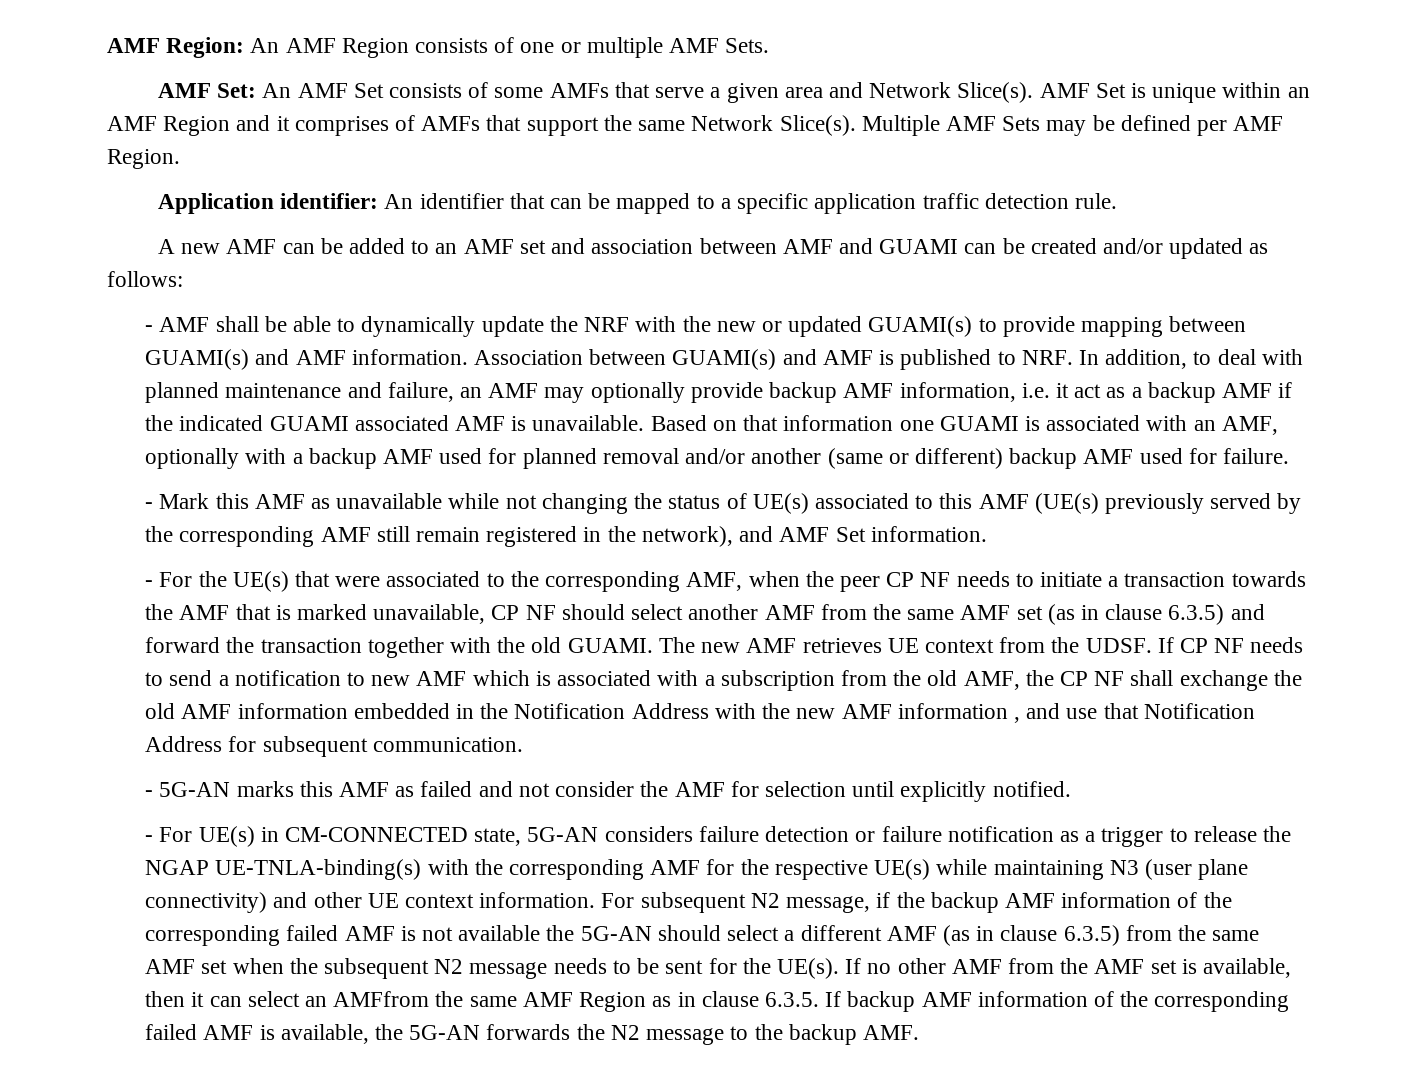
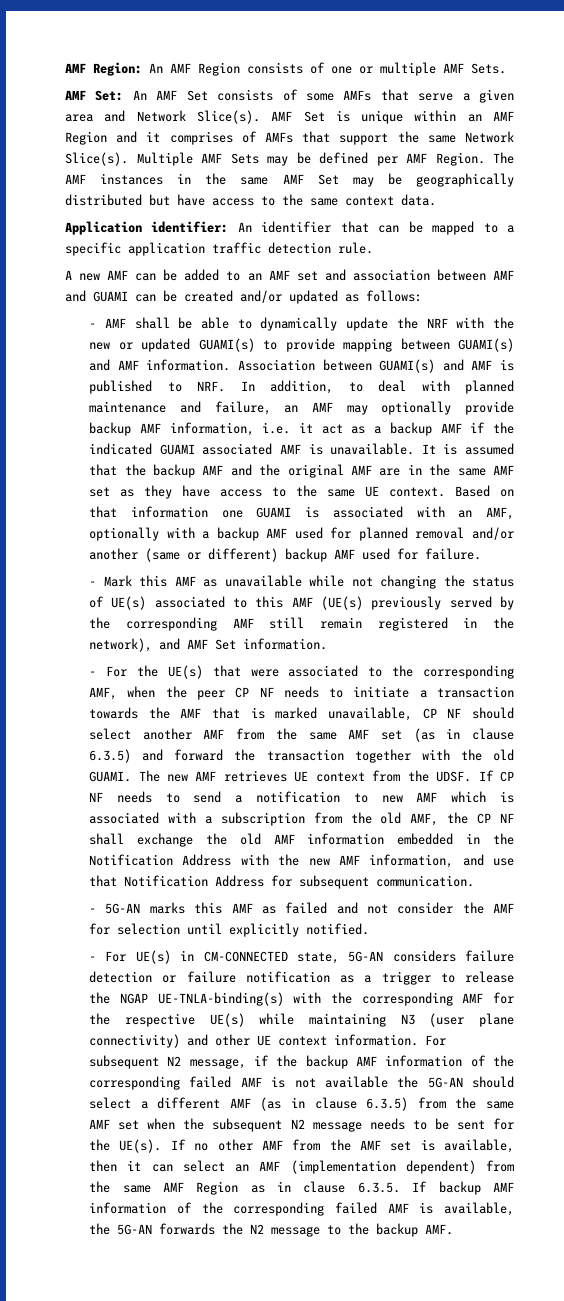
+ The AMF instances in the same AMF Set may be geographically distributed but have access to the same context data.
+ It is assumed that the backup AMF and the original AMF are in the same AMF set as they have access to the same UE context.
- If CP NF needs to send a notification to new AMF which is associated with a subscription from the old AMF, the CP NF shall exchange the old AMF information embedded in the Notification Address with the new AMF information , and use that Notification Address for subsequent communication.
+ If CP NF needs to send a notification to new AMF which is associated with a subscription from the old AMF, the CP NF shall exchange the old AMF information embedded in the Notification Address with the new AMF information, and use that Notification Address for subsequent communication.
- If no other AMF from the AMF set is available, then it can select an AMFfrom the same AMF Region as in clause 6.3.5. If backup AMF information of the corresponding failed AMF is available, the 5G-AN forwards the N2 message to the backup AMF.
+ If no other AMF from the AMF set is available, then it can select an AMF (implementation dependent) from the same AMF Region as in clause 6.3.5. If backup AMF information of the corresponding failed AMF is available, the 5G-AN forwards the N2 message to the backup AMF.

